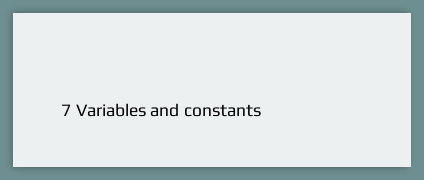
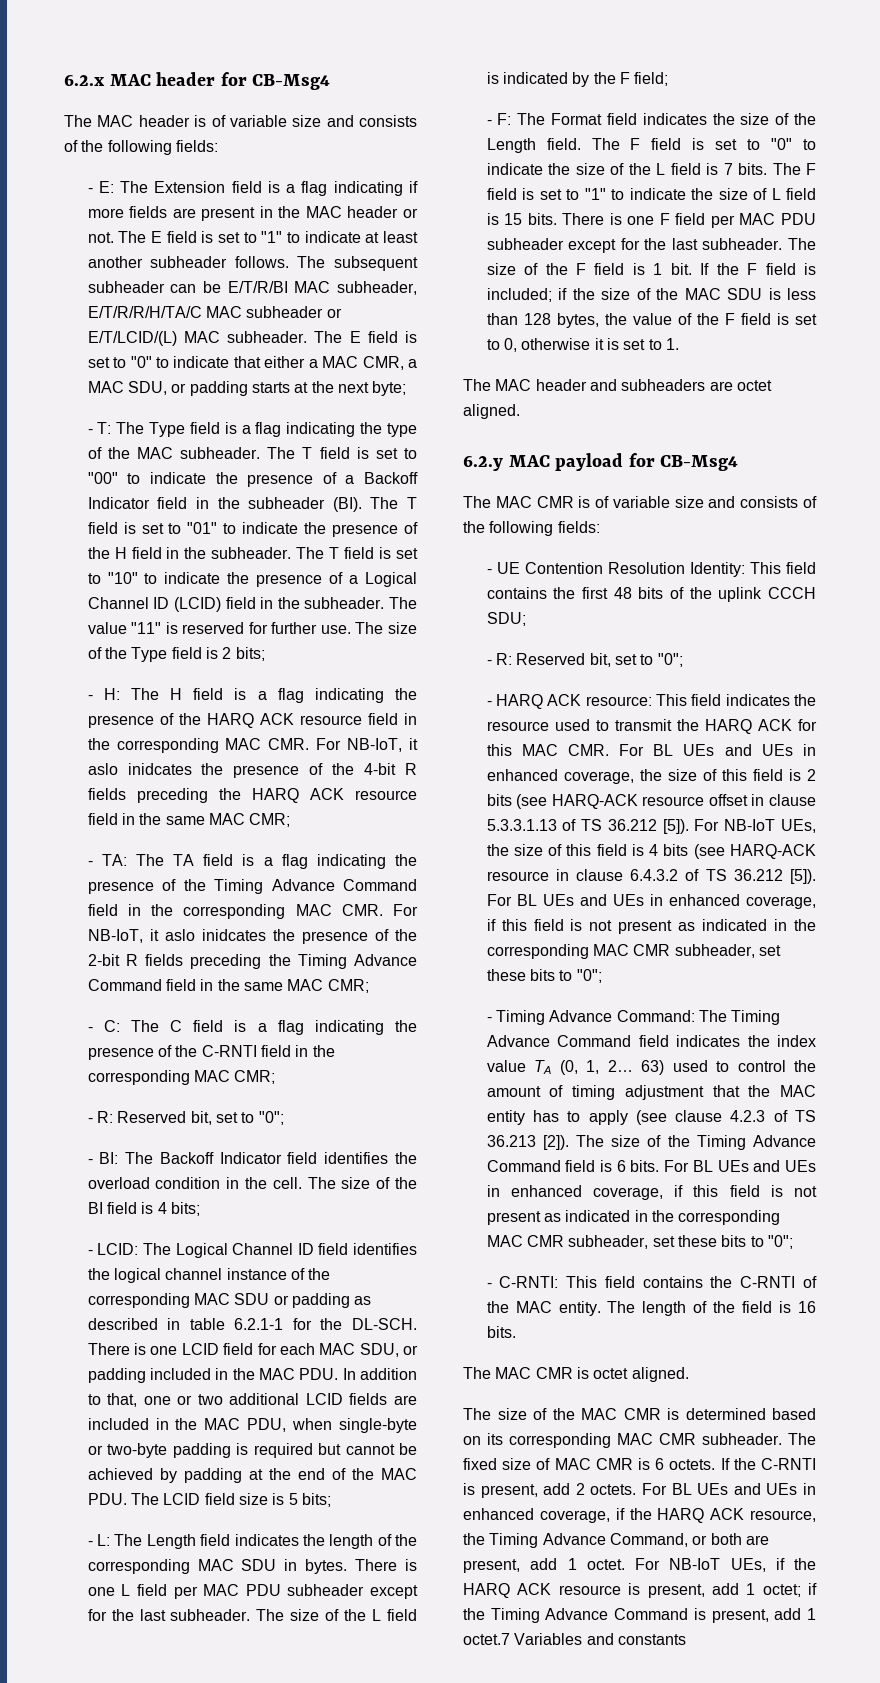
- 7 Variables and constants
+ 6.2.x MAC header for CB-Msg4
+ The MAC header is of variable size and consists of the following fields:
+ - E: The Extension field is a flag indicating if more fields are present in the MAC header or not. The E field is set to "1" to indicate at least another subheader follows. The subsequent subheader can be E/T/R/BI MAC subheader, E/T/R/R/H/TA/C MAC subheader or E/T/LCID/(L) MAC subheader. The E field is set to "0" to indicate that either a MAC CMR, a MAC SDU, or padding starts at the next byte;
+ - T: The Type field is a flag indicating the type of the MAC subheader. The T field is set to "00" to indicate the presence of a Backoff Indicator field in the subheader (BI). The T field is set to "01" to indicate the presence of the H field in the subheader. The T field is set to "10" to indicate the presence of a Logical Channel ID (LCID) field in the subheader. The value "11" is reserved for further use. The size of the Type field is 2 bits;
+ - H: The H field is a flag indicating the presence of the HARQ ACK resource field in the corresponding MAC CMR. For NB-IoT, it aslo inidcates the presence of the 4-bit R fields preceding the HARQ ACK resource field in the same MAC CMR;
+ - TA: The TA field is a flag indicating the presence of the Timing Advance Command field in the corresponding MAC CMR. For NB-IoT, it aslo inidcates the presence of the 2-bit R fields preceding the Timing Advance Command field in the same MAC CMR;
+ - C: The C field is a flag indicating the presence of the C-RNTI field in the corresponding MAC CMR;
+ - R: Reserved bit, set to "0";
+ - BI: The Backoff Indicator field identifies the overload condition in the cell. The size of the BI field is 4 bits;
+ - LCID: The Logical Channel ID field identifies the logical channel instance of the corresponding MAC SDU or padding as described in table 6.2.1-1 for the DL-SCH. There is one LCID field for each MAC SDU, or padding included in the MAC PDU. In addition to that, one or two additional LCID fields are included in the MAC PDU, when single-byte or two-byte padding is required but cannot be achieved by padding at the end of the MAC PDU. The LCID field size is 5 bits;
+ - L: The Length field indicates the length of the corresponding MAC SDU in bytes. There is one L field per MAC PDU subheader except for the last subheader. The size of the L field is indicated by the F field;
+ - F: The Format field indicates the size of the Length field. The F field is set to "0" to indicate the size of the L field is 7 bits. The F field is set to "1" to indicate the size of L field is 15 bits. There is one F field per MAC PDU subheader except for the last subheader. The size of the F field is 1 bit. If the F field is included; if the size of the MAC SDU is less than 128 bytes, the value of the F field is set to 0, otherwise it is set to 1.
+ The MAC header and subheaders are octet aligned.
+ 6.2.y MAC payload for CB-Msg4
+ The MAC CMR is of variable size and consists of the following fields:
+ - UE Contention Resolution Identity: This field contains the first 48 bits of the uplink CCCH SDU;
+ - R: Reserved bit, set to "0";
+ - HARQ ACK resource: This field indicates the resource used to transmit the HARQ ACK for this MAC CMR. For BL UEs and UEs in enhanced coverage, the size of this field is 2 bits (see HARQ-ACK resource offset in clause 5.3.3.1.13 of TS 36.212 [5]). For NB-IoT UEs, the size of this field is 4 bits (see HARQ-ACK resource in clause 6.4.3.2 of TS 36.212 [5]). For BL UEs and UEs in enhanced coverage, if this field is not present as indicated in the corresponding MAC CMR subheader, set these bits to "0";
+ - Timing Advance Command: The Timing Advance Command field indicates the index value TA (0, 1, 2… 63) used to control the amount of timing adjustment that the MAC entity has to apply (see clause 4.2.3 of TS 36.213 [2]). The size of the Timing Advance Command field is 6 bits. For BL UEs and UEs in enhanced coverage, if this field is not present as indicated in the corresponding MAC CMR subheader, set these bits to "0";
+ - C-RNTI: This field contains the C-RNTI of the MAC entity. The length of the field is 16 bits.
+ The MAC CMR is octet aligned.
+ The size of the MAC CMR is determined based on its corresponding MAC CMR subheader. The fixed size of MAC CMR is 6 octets. If the C-RNTI is present, add 2 octets. For BL UEs and UEs in enhanced coverage, if the HARQ ACK resource, the Timing Advance Command, or both are present, add 1 octet. For NB-IoT UEs, if the HARQ ACK resource is present, add 1 octet; if the Timing Advance Command is present, add 1 octet.7 Variables and constants

